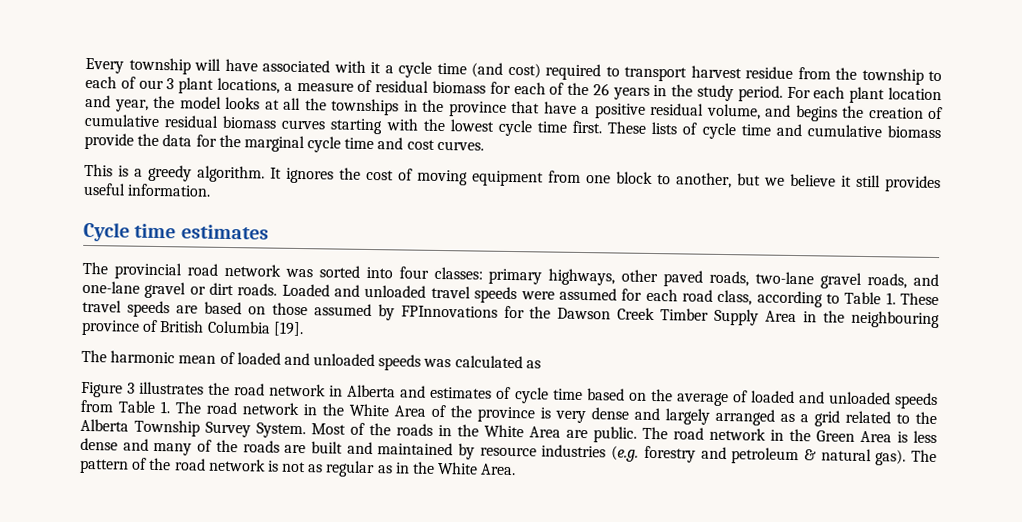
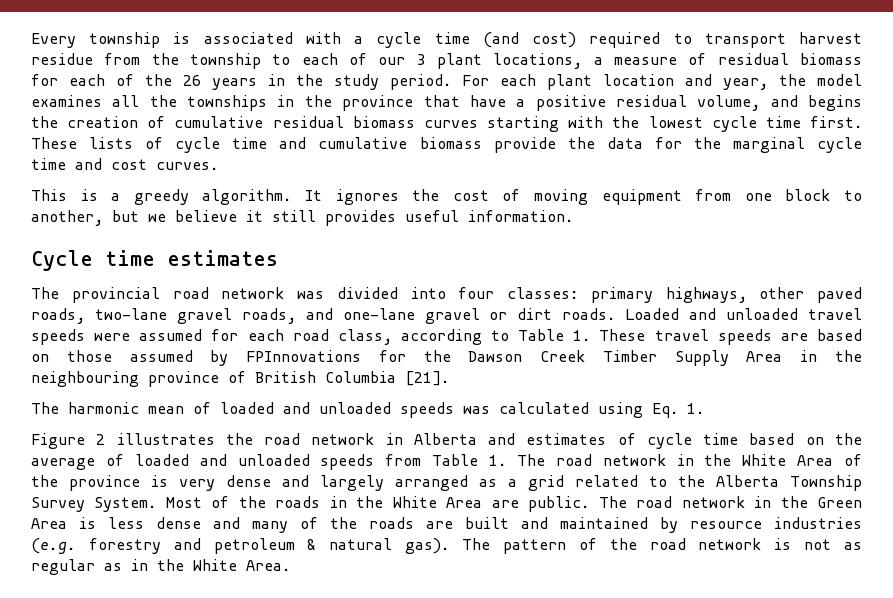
- Every township will have associated with it a cycle time (and cost) required to transport harvest residue from the township to each of our 3 plant locations, a measure of residual biomass for each of the 26 years in the study period.
+ Every township is associated with a cycle time (and cost) required to transport harvest residue from the township to each of our 3 plant locations, a measure of residual biomass for each of the 26 years in the study period.
- For each plant location and year, the model looks at all the townships in the province that have a positive residual volume, and begins the creation of cumulative residual biomass curves starting with the lowest cycle time first.
+ For each plant location and year, the model examines all the townships in the province that have a positive residual volume, and begins the creation of cumulative residual biomass curves starting with the lowest cycle time first.
- The provincial road network was sorted into four classes: primary highways, other paved roads, two-lane gravel roads, and one-lane gravel or dirt roads.
+ The provincial road network was divided into four classes: primary highways, other paved roads, two-lane gravel roads, and one-lane gravel or dirt roads.
- Loaded and unloaded travel speeds were assumed for each road class, according to Table 1. These travel speeds are based on those assumed by FPInnovations for the Dawson Creek Timber Supply Area in the neighbouring province of British Columbia [19].
+ Loaded and unloaded travel speeds were assumed for each road class, according to Table 1. These travel speeds are based on those assumed by FPInnovations for the Dawson Creek Timber Supply Area in the neighbouring province of British Columbia [21].
- The harmonic mean of loaded and unloaded speeds was calculated as
+ The harmonic mean of loaded and unloaded speeds was calculated using Eq. 1.
- Figure 3 illustrates the road network in Alberta and estimates of cycle time based on the average of loaded and unloaded speeds from Table 1. The road network in the White Area of the province is very dense and largely arranged as a grid related to the Alberta Township Survey System.
+ Figure 2 illustrates the road network in Alberta and estimates of cycle time based on the average of loaded and unloaded speeds from Table 1. The road network in the White Area of the province is very dense and largely arranged as a grid related to the Alberta Township Survey System.

